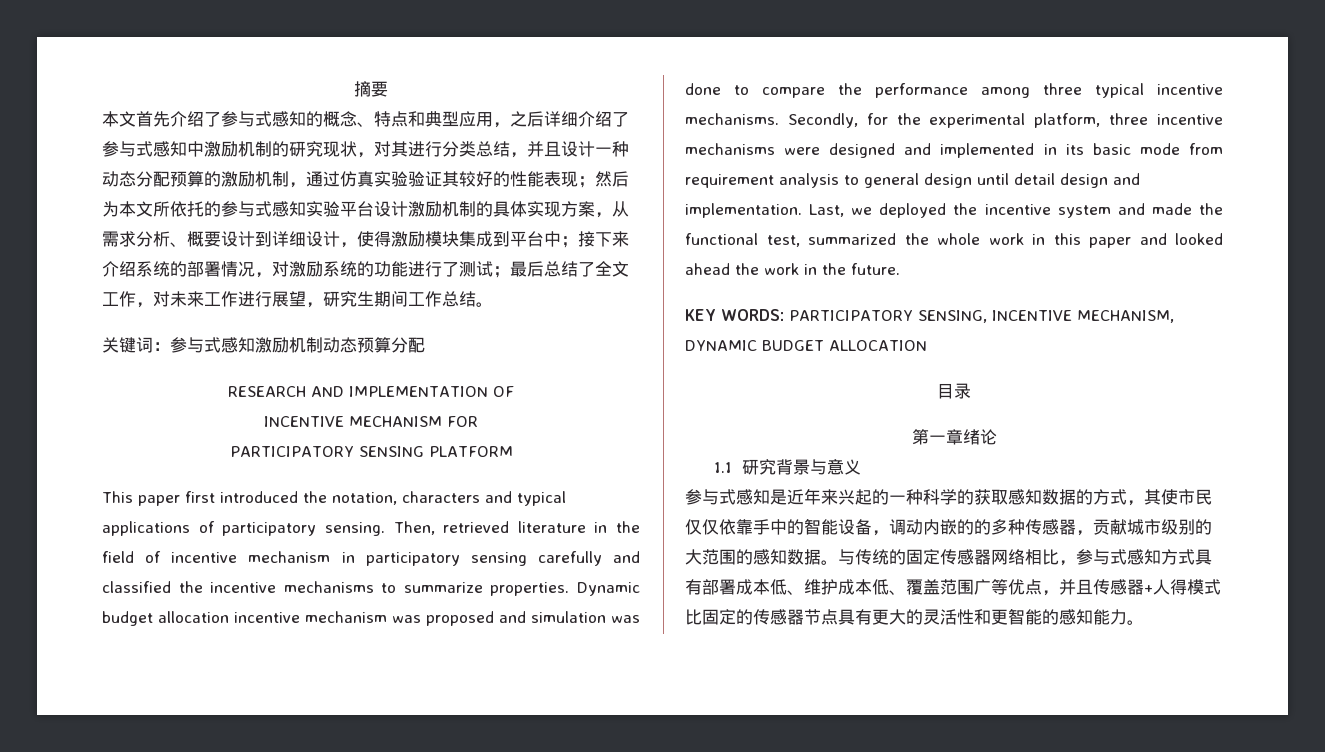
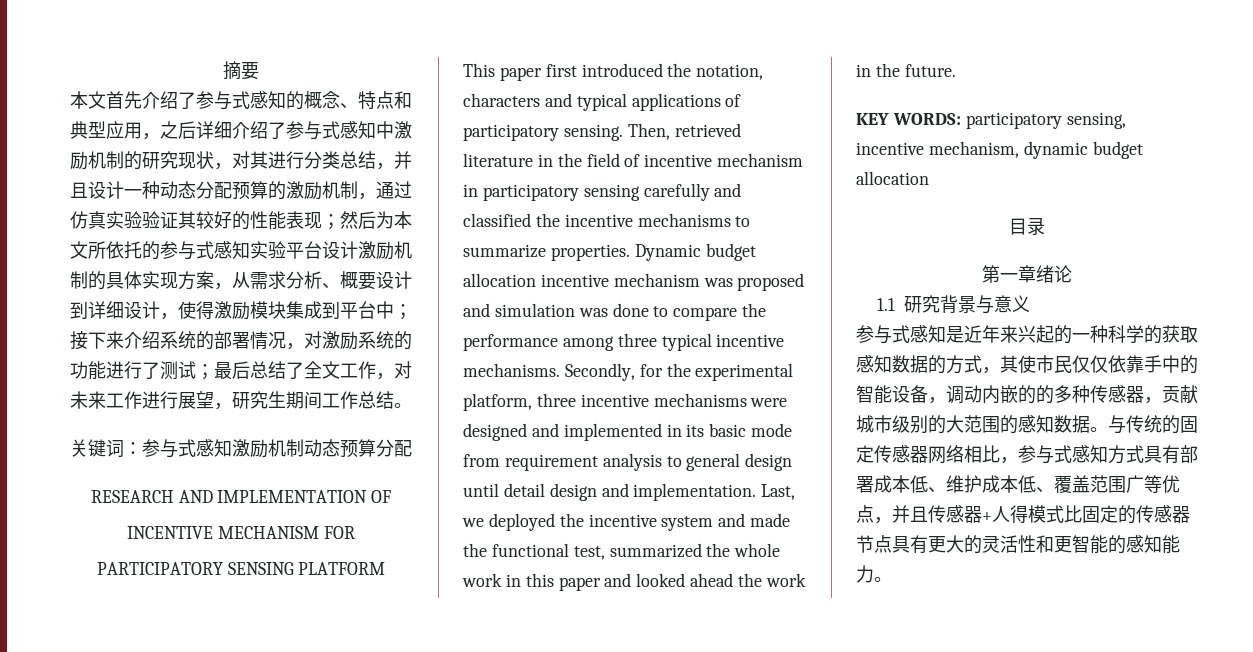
- KEY WORDS: PARTICIPATORY SENSING, INCENTIVE MECHANISM, DYNAMIC BUDGET ALLOCATION
+ KEY WORDS: participatory sensing, incentive mechanism, dynamic budget allocation

